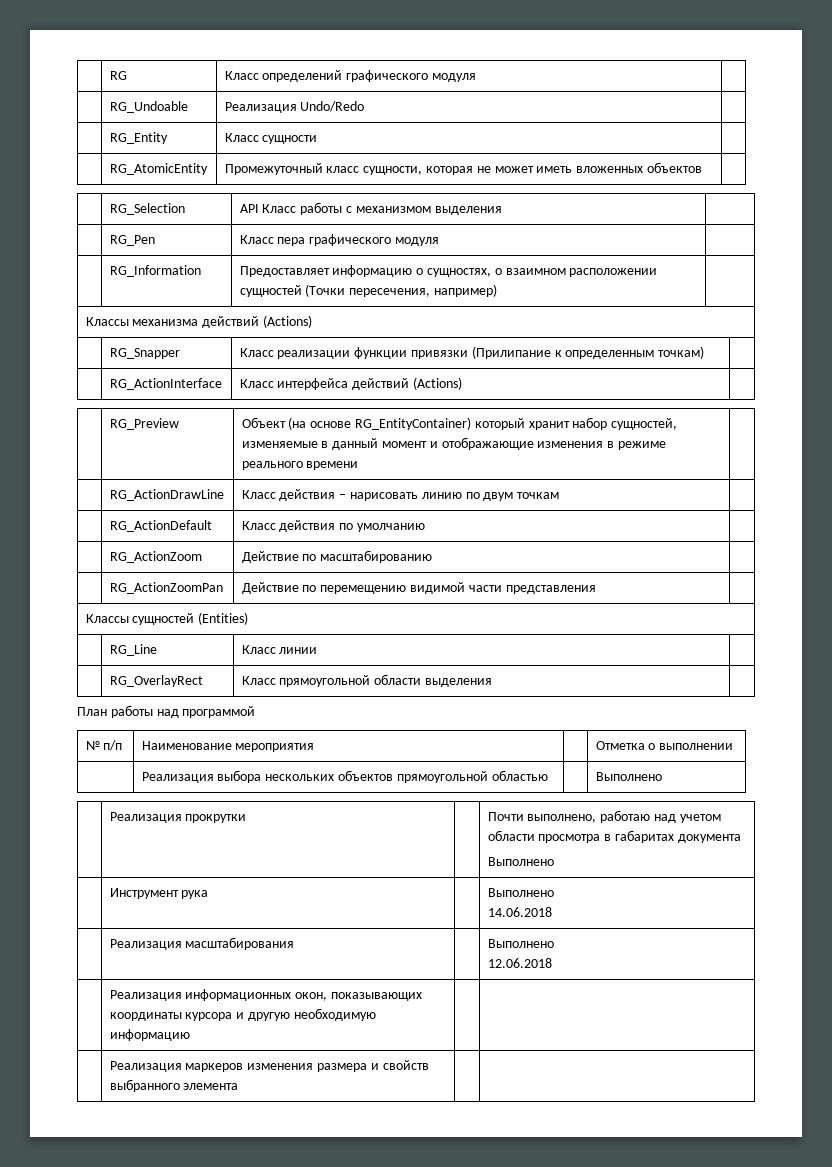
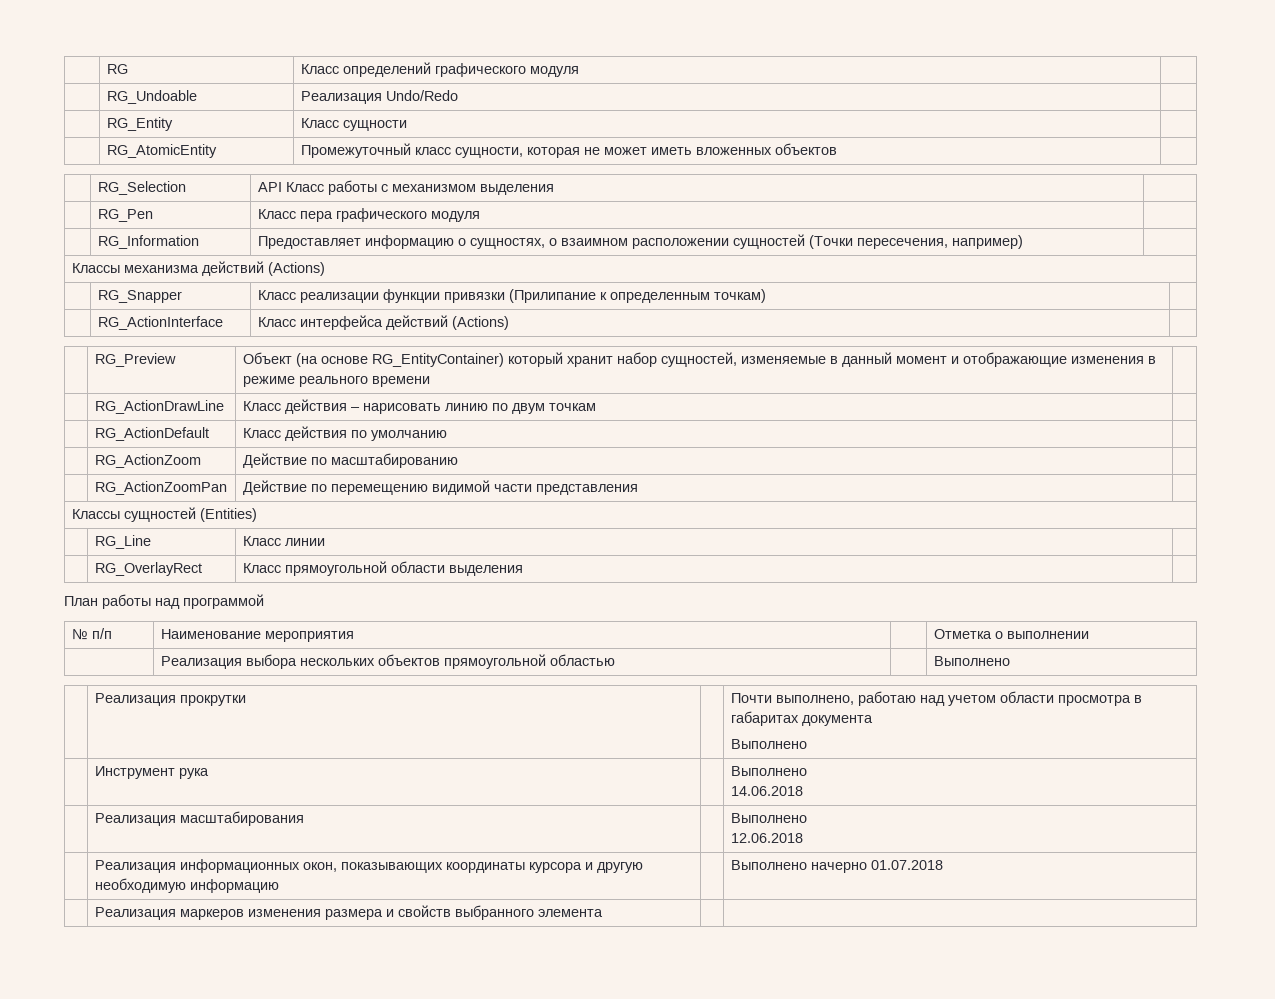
- | Реализация информационных окон, показывающих координаты курсора и другую необходимую информацию | |
+ | Реализация информационных окон, показывающих координаты курсора и другую необходимую информацию | | Выполнено начерно 01.07.2018

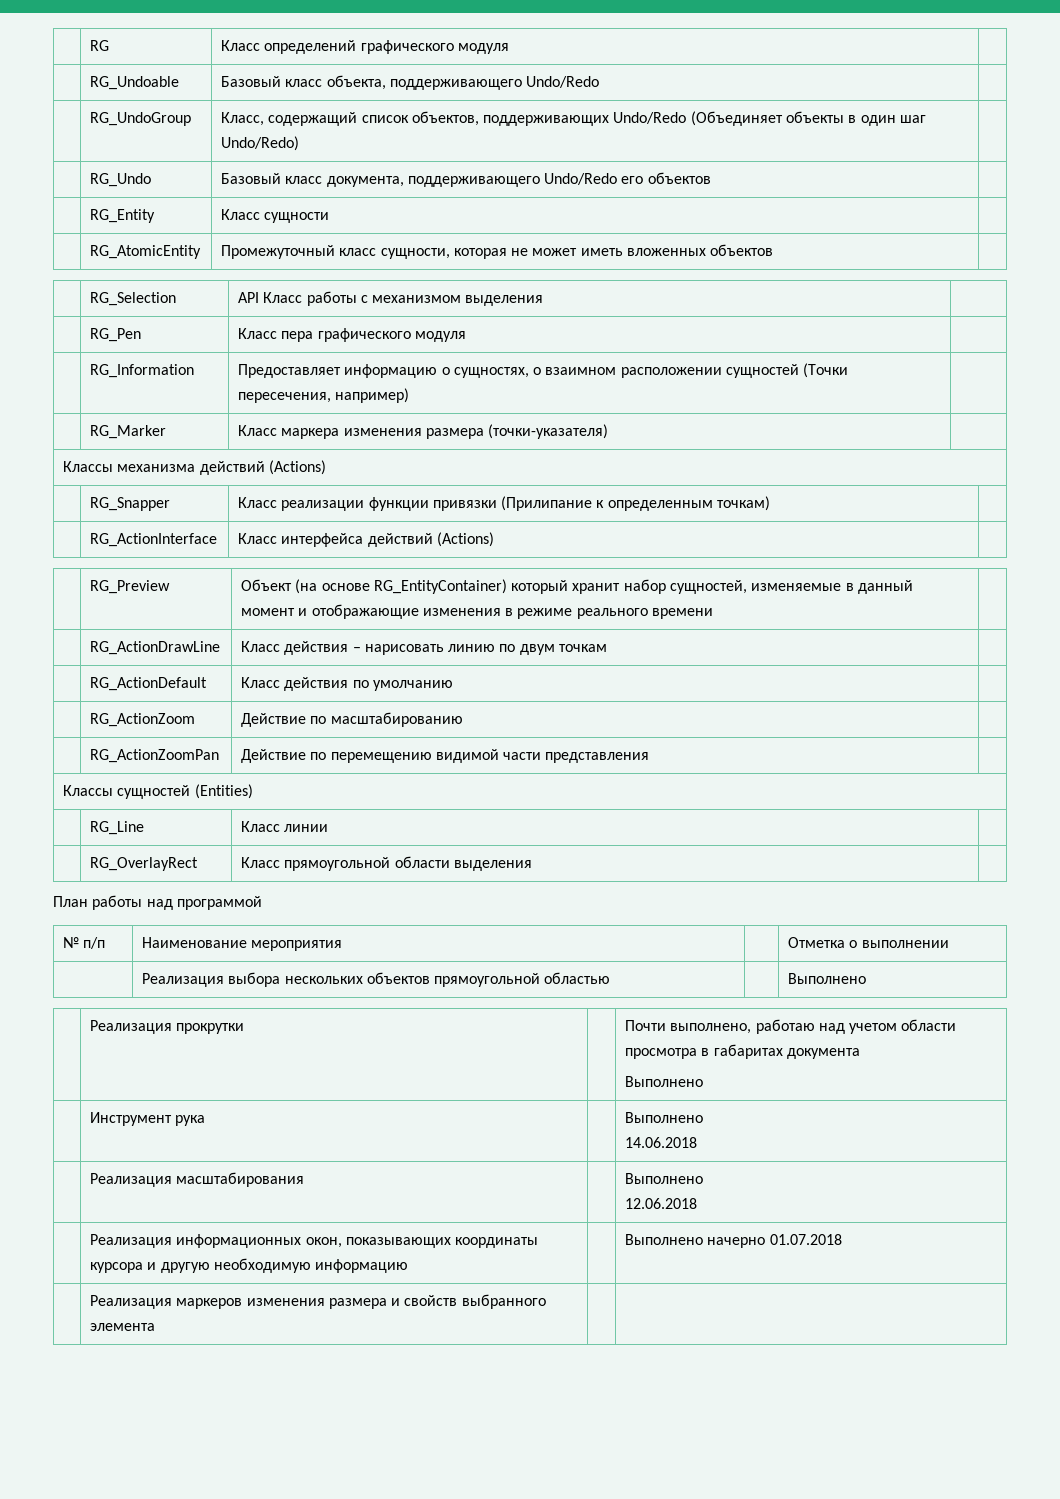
- | RG_Undoable | Реализация Undo/Redo |
+ | RG_Undoable | Базовый класс объекта, поддерживающего Undo/Redo |
+ | RG_UndoGroup | Класс, содержащий список объектов, поддерживающих Undo/Redo (Объединяет объекты в один шаг Undo/Redo) |
+ | RG_Undo | Базовый класс документа, поддерживающего Undo/Redo его объектов |
+ | RG_Marker | Класс маркера изменения размера (точки-указателя) |

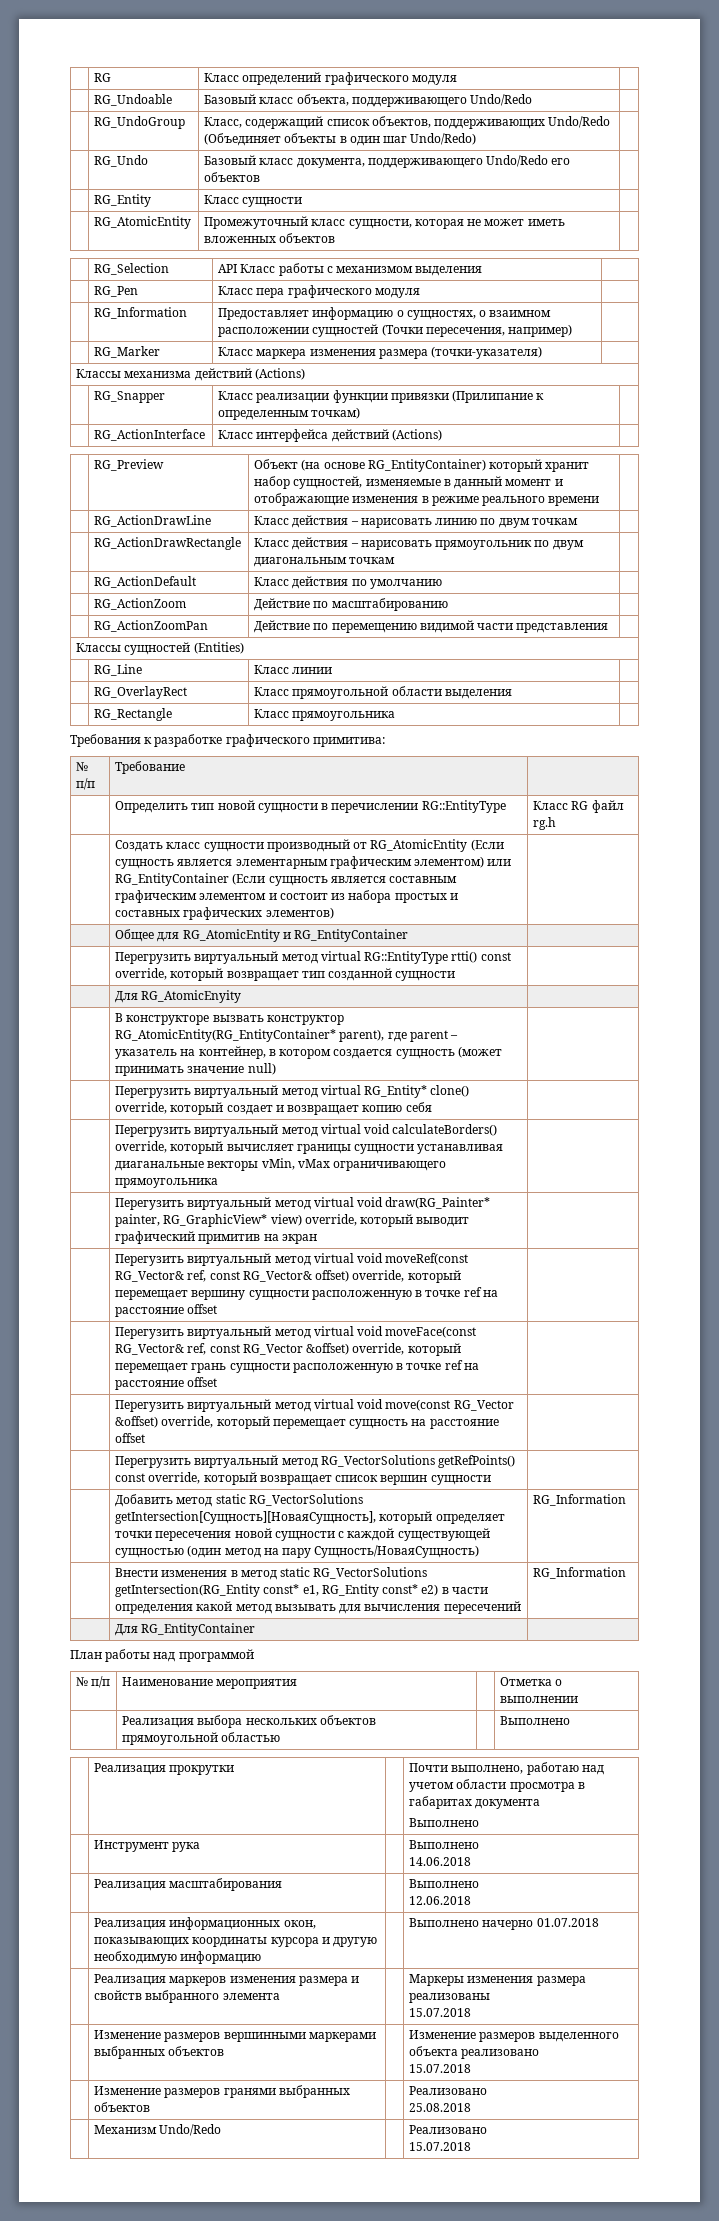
+ | RG_ActionDrawRectangle | Класс действия – нарисовать прямоугольник по двум диагональным точкам |
+ | RG_Rectangle | Класс прямоугольника |
+ Требования к разработке графического примитива:
+ № п/п | Требование |
+ | Определить тип новой сущности в перечислении RG::EntityType | Класс RG файл rg.h
+ | Создать класс сущности производный от RG_AtomicEntity (Если сущность является элементарным графическим элементом) или RG_EntityContainer (Если сущность является составным графическим элементом и состоит из набора простых и составных графических элементов) |
+ | Общее для RG_AtomicEntity и RG_EntityContainer |
+ | Перегрузить виртуальный метод virtual RG::EntityType rtti() const override, который возвращает тип созданной сущности |
+ | Для RG_AtomicEnyity |
+ | В конструкторе вызвать конструктор RG_AtomicEntity(RG_EntityContainer* parent), где parent – указатель на контейнер, в котором создается сущность (может принимать значение null) |
+ | Перегрузить виртуальный метод virtual RG_Entity* clone() override, который создает и возвращает копию себя |
+ | Перегрузить виртуальный метод virtual void calculateBorders() override, который вычисляет границы сущности устанавливая диаганальные векторы vMin, vMax ограничивающего прямоугольника |
+ | Перегузить виртуальный метод virtual void draw(RG_Painter* painter, RG_GraphicView* view) override, который выводит графический примитив на экран |
+ | Перегузить виртуальный метод virtual void moveRef(const RG_Vector& ref, const RG_Vector& offset) override, который перемещает вершину сущности расположенную в точке ref на расстояние offset |
+ | Перегузить виртуальный метод virtual void moveFace(const RG_Vector& ref, const RG_Vector &offset) override, который перемещает грань сущности расположенную в точке ref на расстояние offset |
+ | Перегузить виртуальный метод virtual void move(const RG_Vector &offset) override, который перемещает сущность на расстояние offset |
+ | Перегрузить виртуальный метод RG_VectorSolutions getRefPoints() const override, который возвращает список вершин сущности |
+ | Добавить метод static RG_VectorSolutions getIntersection[Сущность][НоваяСущность], который определяет точки пересечения новой сущности с каждой существующей сущностью (один метод на пару Сущность/НоваяСущность) | RG_Information
+ | Внести изменения в метод static RG_VectorSolutions getIntersection(RG_Entity const* e1, RG_Entity const* e2) в части определения какой метод вызывать для вычисления пересечений | RG_Information
+ | Для RG_EntityContainer |
- | Реализация маркеров изменения размера и свойств выбранного элемента | |
+ | Реализация маркеров изменения размера и свойств выбранного элемента | | Маркеры изменения размера реализованы
+ 15.07.2018
+ | Изменение размеров вершинными маркерами выбранных объектов | | Изменение размеров выделенного объекта реализовано
+ 15.07.2018
+ | Изменение размеров гранями выбранных объектов | | Реализовано
+ 25.08.2018
+ | Механизм Undo/Redo | | Реализовано
+ 15.07.2018

